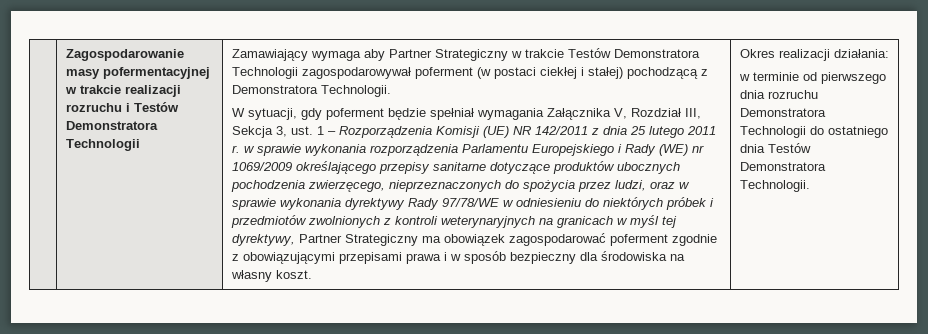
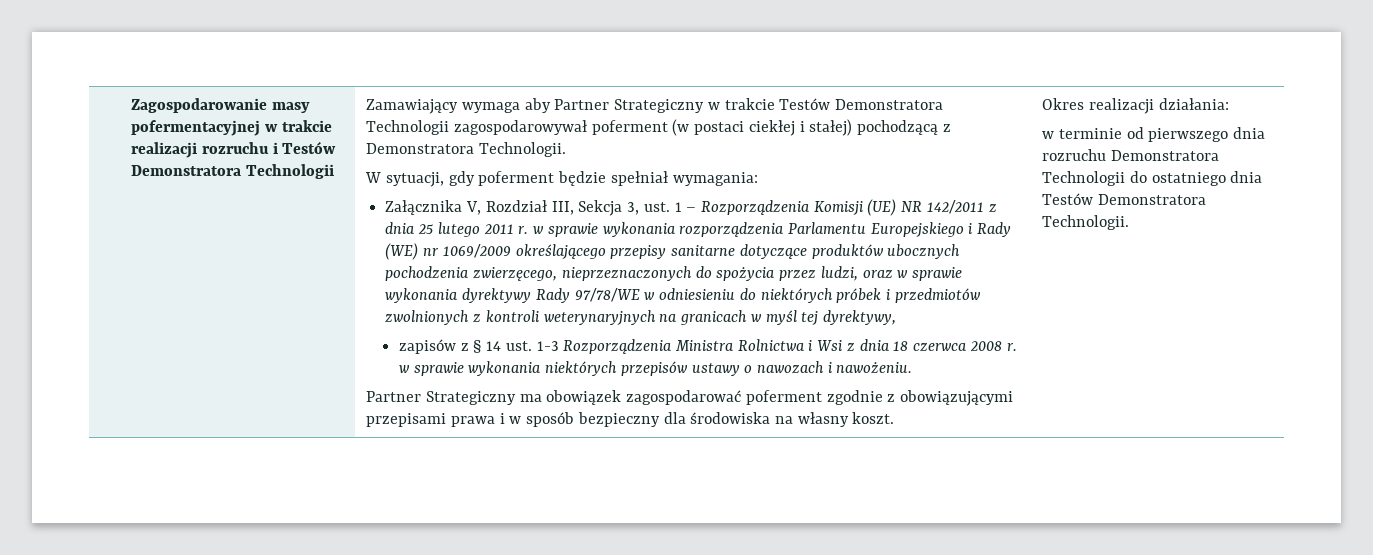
- W sytuacji, gdy poferment będzie spełniał wymagania Załącznika V, Rozdział III, Sekcja 3, ust. 1 – Rozporządzenia Komisji (UE) NR 142/2011 z dnia 25 lutego 2011 r. w sprawie wykonania rozporządzenia Parlamentu Europejskiego i Rady (WE) nr 1069/2009 określającego przepisy sanitarne dotyczące produktów ubocznych pochodzenia zwierzęcego, nieprzeznaczonych do spożycia przez ludzi, oraz w sprawie wykonania dyrektywy Rady 97/78/WE w odniesieniu do niektórych próbek i przedmiotów zwolnionych z kontroli weterynaryjnych na granicach w myśl tej dyrektywy, Partner Strategiczny ma obowiązek zagospodarować poferment zgodnie z obowiązującymi przepisami prawa i w sposób bezpieczny dla środowiska na własny koszt.
+ W sytuacji, gdy poferment będzie spełniał wymagania:
+ Załącznika V, Rozdział III, Sekcja 3, ust. 1 – Rozporządzenia Komisji (UE) NR 142/2011 z dnia 25 lutego 2011 r. w sprawie wykonania rozporządzenia Parlamentu Europejskiego i Rady (WE) nr 1069/2009 określającego przepisy sanitarne dotyczące produktów ubocznych pochodzenia zwierzęcego, nieprzeznaczonych do spożycia przez ludzi, oraz w sprawie wykonania dyrektywy Rady 97/78/WE w odniesieniu do niektórych próbek i przedmiotów zwolnionych z kontroli weterynaryjnych na granicach w myśl tej dyrektywy,
+ zapisów z § 14 ust. 1-3 Rozporządzenia Ministra Rolnictwa i Wsi z dnia 18 czerwca 2008 r. w sprawie wykonania niektórych przepisów ustawy o nawozach i nawożeniu.
+ Partner Strategiczny ma obowiązek zagospodarować poferment zgodnie z obowiązującymi przepisami prawa i w sposób bezpieczny dla środowiska na własny koszt.

